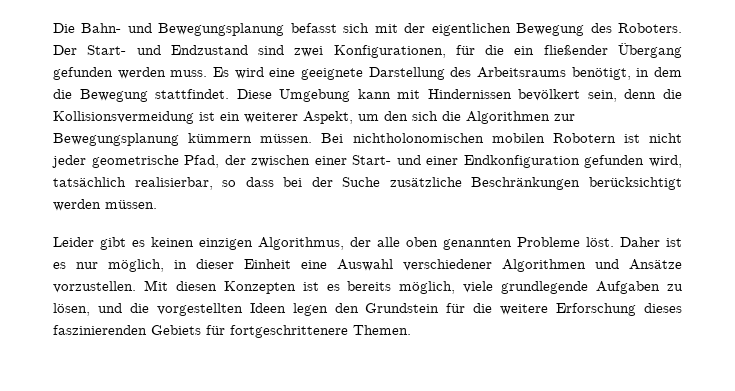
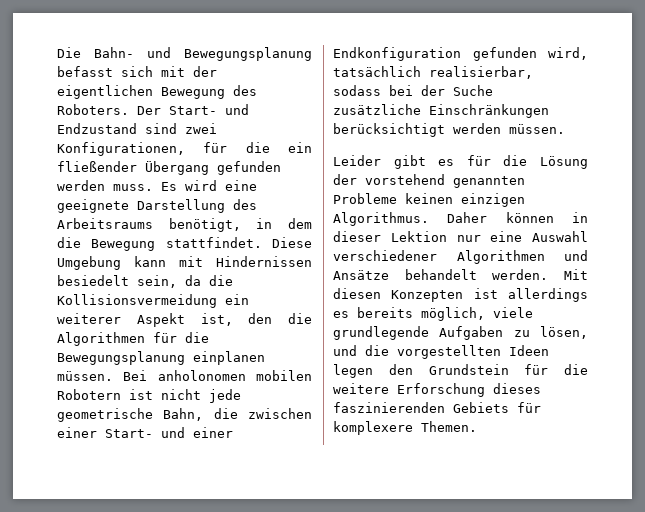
- Diese Umgebung kann mit Hindernissen bevölkert sein, denn die Kollisionsvermeidung ist ein weiterer Aspekt, um den sich die Algorithmen zur Bewegungsplanung kümmern müssen.
+ Diese Umgebung kann mit Hindernissen besiedelt sein, da die Kollisionsvermeidung ein weiterer Aspekt ist, den die Algorithmen für die Bewegungsplanung einplanen müssen.
- Bei nichtholonomischen mobilen Robotern ist nicht jeder geometrische Pfad, der zwischen einer Start- und einer Endkonfiguration gefunden wird, tatsächlich realisierbar, so dass bei der Suche zusätzliche Beschränkungen berücksichtigt werden müssen.
+ Bei anholonomen mobilen Robotern ist nicht jede geometrische Bahn, die zwischen einer Start- und einer Endkonfiguration gefunden wird, tatsächlich realisierbar, sodass bei der Suche zusätzliche Einschränkungen berücksichtigt werden müssen.
- Leider gibt es keinen einzigen Algorithmus, der alle oben genannten Probleme löst. Daher ist es nur möglich, in dieser Einheit eine Auswahl verschiedener Algorithmen und Ansätze vorzustellen.
+ Leider gibt es für die Lösung der vorstehend genannten Probleme keinen einzigen Algorithmus. Daher können in dieser Lektion nur eine Auswahl verschiedener Algorithmen und Ansätze behandelt werden.
- Mit diesen Konzepten ist es bereits möglich, viele grundlegende Aufgaben zu lösen, und die vorgestellten Ideen legen den Grundstein für die weitere Erforschung dieses faszinierenden Gebiets für fortgeschrittenere Themen.
+ Mit diesen Konzepten ist allerdings es bereits möglich, viele grundlegende Aufgaben zu lösen, und die vorgestellten Ideen legen den Grundstein für die weitere Erforschung dieses faszinierenden Gebiets für komplexere Themen.

